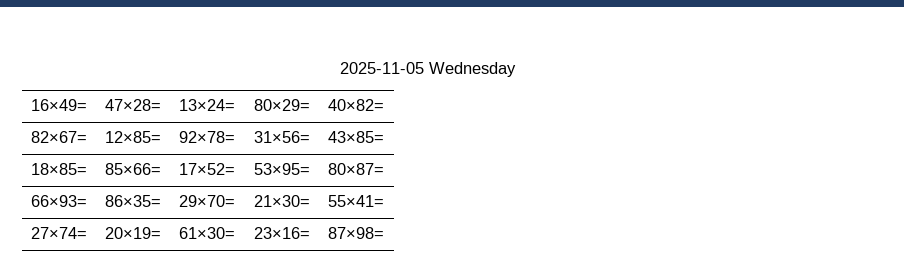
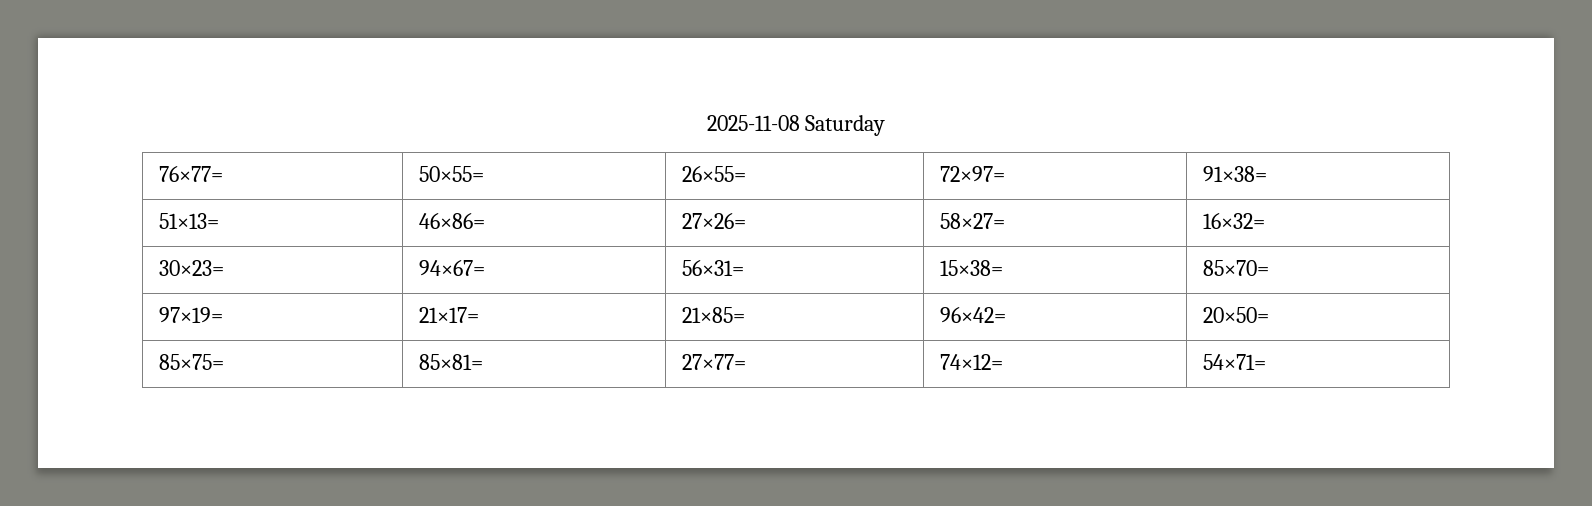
- 2025-11-05 Wednesday
- 16×49= | 47×28= | 13×24= | 80×29= | 40×82=
- 82×67= | 12×85= | 92×78= | 31×56= | 43×85=
- 18×85= | 85×66= | 17×52= | 53×95= | 80×87=
- 66×93= | 86×35= | 29×70= | 21×30= | 55×41=
- 27×74= | 20×19= | 61×30= | 23×16= | 87×98=
+ 2025-11-08 Saturday
+ 76×77= | 50×55= | 26×55= | 72×97= | 91×38=
+ 51×13= | 46×86= | 27×26= | 58×27= | 16×32=
+ 30×23= | 94×67= | 56×31= | 15×38= | 85×70=
+ 97×19= | 21×17= | 21×85= | 96×42= | 20×50=
+ 85×75= | 85×81= | 27×77= | 74×12= | 54×71=

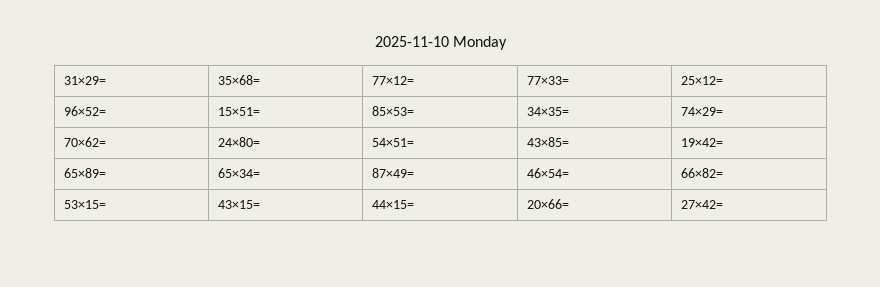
- 2025-11-08 Saturday
- 76×77= | 50×55= | 26×55= | 72×97= | 91×38=
- 51×13= | 46×86= | 27×26= | 58×27= | 16×32=
- 30×23= | 94×67= | 56×31= | 15×38= | 85×70=
- 97×19= | 21×17= | 21×85= | 96×42= | 20×50=
- 85×75= | 85×81= | 27×77= | 74×12= | 54×71=
+ 2025-11-10 Monday
+ 31×29= | 35×68= | 77×12= | 77×33= | 25×12=
+ 96×52= | 15×51= | 85×53= | 34×35= | 74×29=
+ 70×62= | 24×80= | 54×51= | 43×85= | 19×42=
+ 65×89= | 65×34= | 87×49= | 46×54= | 66×82=
+ 53×15= | 43×15= | 44×15= | 20×66= | 27×42=

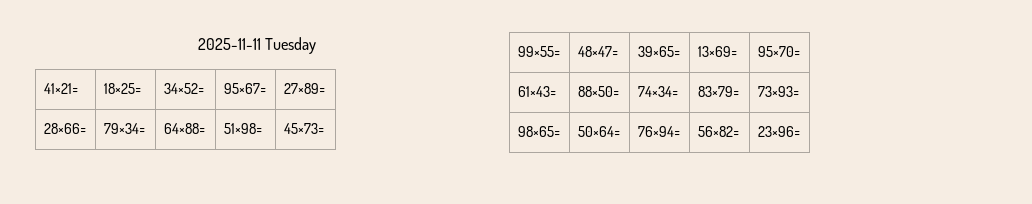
- 2025-11-10 Monday
- 31×29= | 35×68= | 77×12= | 77×33= | 25×12=
- 96×52= | 15×51= | 85×53= | 34×35= | 74×29=
- 70×62= | 24×80= | 54×51= | 43×85= | 19×42=
- 65×89= | 65×34= | 87×49= | 46×54= | 66×82=
- 53×15= | 43×15= | 44×15= | 20×66= | 27×42=
+ 2025-11-11 Tuesday
+ 41×21= | 18×25= | 34×52= | 95×67= | 27×89=
+ 28×66= | 79×34= | 64×88= | 51×98= | 45×73=
+ 99×55= | 48×47= | 39×65= | 13×69= | 95×70=
+ 61×43= | 88×50= | 74×34= | 83×79= | 73×93=
+ 98×65= | 50×64= | 76×94= | 56×82= | 23×96=

